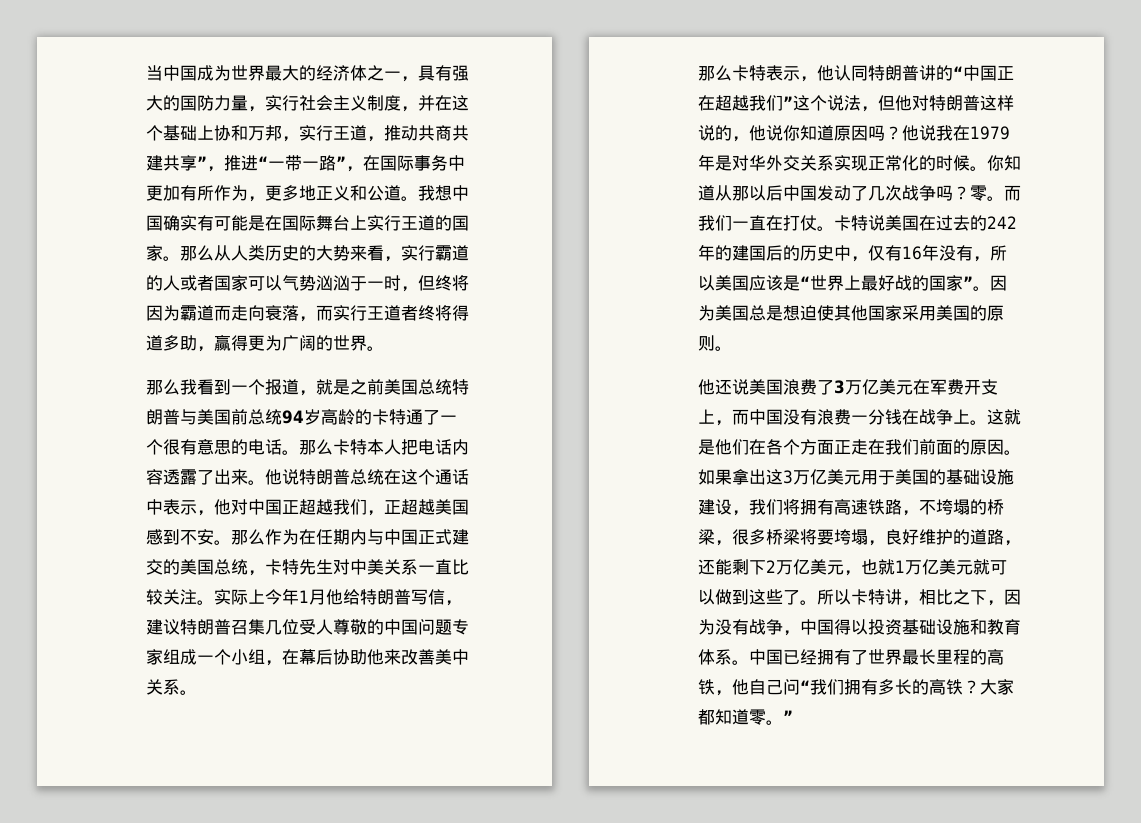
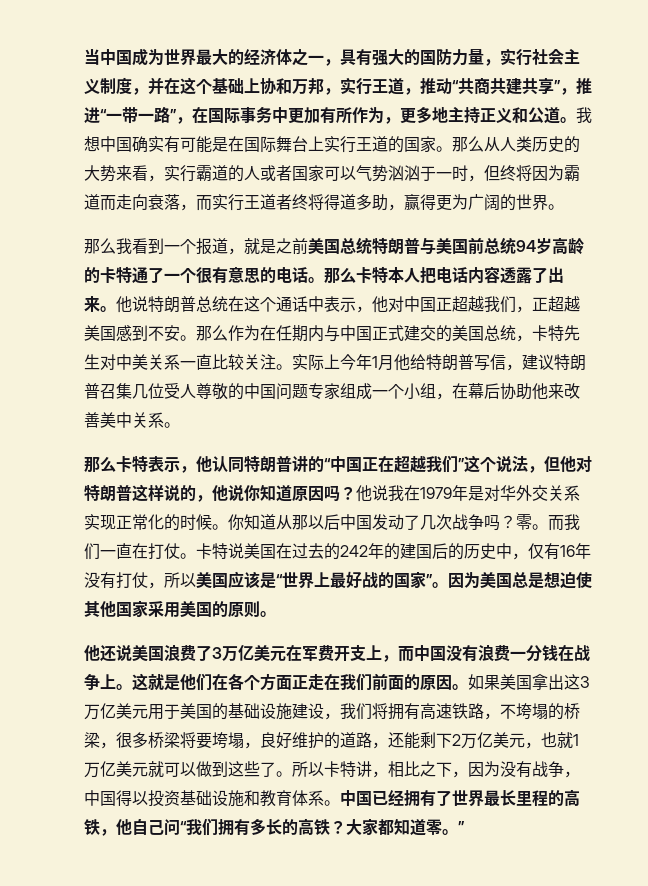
- 当中国成为世界最大的经济体之一，具有强大的国防力量，实行社会主义制度，并在这个基础上协和万邦，实行王道，推动共商共建共享”，推进“一带一路”，在国际事务中更加有所作为，更多地正义和公道。
+ 当中国成为世界最大的经济体之一，具有强大的国防力量，实行社会主义制度，并在这个基础上协和万邦，实行王道，推动“共商共建共享”，推进“一带一路”，在国际事务中更加有所作为，更多地主持正义和公道。
- 卡特说美国在过去的242年的建国后的历史中，仅有16年没有，所以美国应该是“世界上最好战的国家”。
+ 卡特说美国在过去的242年的建国后的历史中，仅有16年没有打仗，所以美国应该是“世界上最好战的国家”。
- 如果拿出这3万亿美元用于美国的基础设施建设，我们将拥有高速铁路，不垮塌的桥梁，很多桥梁将要垮塌，良好维护的道路，还能剩下2万亿美元，也就1万亿美元就可以做到这些了。
+ 如果美国拿出这3万亿美元用于美国的基础设施建设，我们将拥有高速铁路，不垮塌的桥梁，很多桥梁将要垮塌，良好维护的道路，还能剩下2万亿美元，也就1万亿美元就可以做到这些了。

